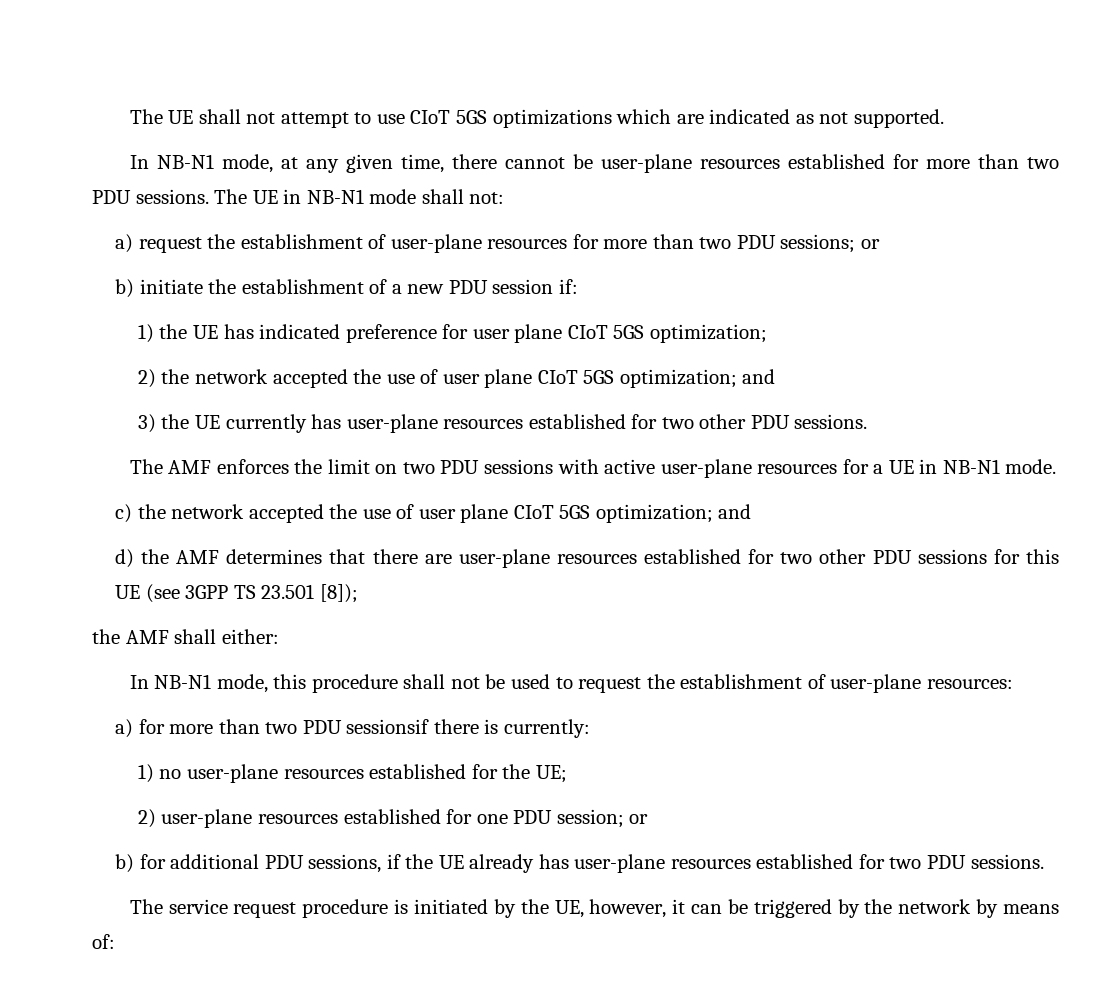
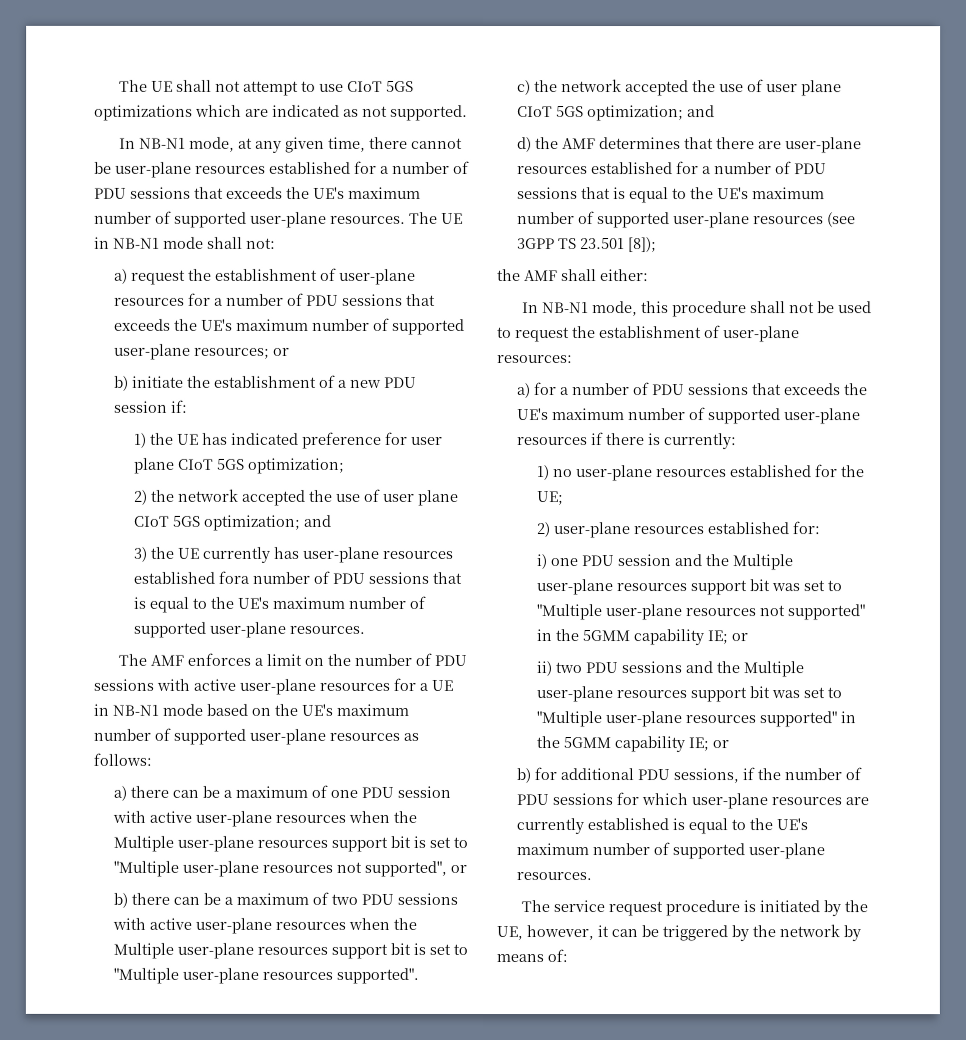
- In NB-N1 mode, at any given time, there cannot be user-plane resources established for more than two PDU sessions.
+ In NB-N1 mode, at any given time, there cannot be user-plane resources established for a number of PDU sessions that exceeds the UE's maximum number of supported user-plane resources.
- a) request the establishment of user-plane resources for more than two PDU sessions; or
+ a) request the establishment of user-plane resources for a number of PDU sessions that exceeds the UE's maximum number of supported user-plane resources; or
- 3) the UE currently has user-plane resources established for two other PDU sessions.
+ 3) the UE currently has user-plane resources established fora number of PDU sessions that is equal to the UE's maximum number of supported user-plane resources.
- The AMF enforces the limit on two PDU sessions with active user-plane resources for a UE in NB-N1 mode.
+ The AMF enforces a limit on the number of PDU sessions with active user-plane resources for a UE in NB-N1 mode based on the UE's maximum number of supported user-plane resources as follows:
+ a) there can be a maximum of one PDU session with active user-plane resources when the Multiple user-plane resources support bit is set to "Multiple user-plane resources not supported", or
+ b) there can be a maximum of two PDU sessions with active user-plane resources when the Multiple user-plane resources support bit is set to "Multiple user-plane resources supported".
- d) the AMF determines that there are user-plane resources established for two other PDU sessions for this UE (see 3GPP TS 23.501 [8]);
+ d) the AMF determines that there are user-plane resources established for a number of PDU sessions that is equal to the UE's maximum number of supported user-plane resources (see 3GPP TS 23.501 [8]);
- a) for more than two PDU sessionsif there is currently:
+ a) for a number of PDU sessions that exceeds the UE's maximum number of supported user-plane resources if there is currently:
- 2) user-plane resources established for one PDU session; or
+ 2) user-plane resources established for:
+ i) one PDU session and the Multiple user-plane resources support bit was set to "Multiple user-plane resources not supported" in the 5GMM capability IE; or
+ ii) two PDU sessions and the Multiple user-plane resources support bit was set to "Multiple user-plane resources supported" in the 5GMM capability IE; or
- b) for additional PDU sessions, if the UE already has user-plane resources established for two PDU sessions.
+ b) for additional PDU sessions, if the number of PDU sessions for which user-plane resources are currently established is equal to the UE's maximum number of supported user-plane resources.

